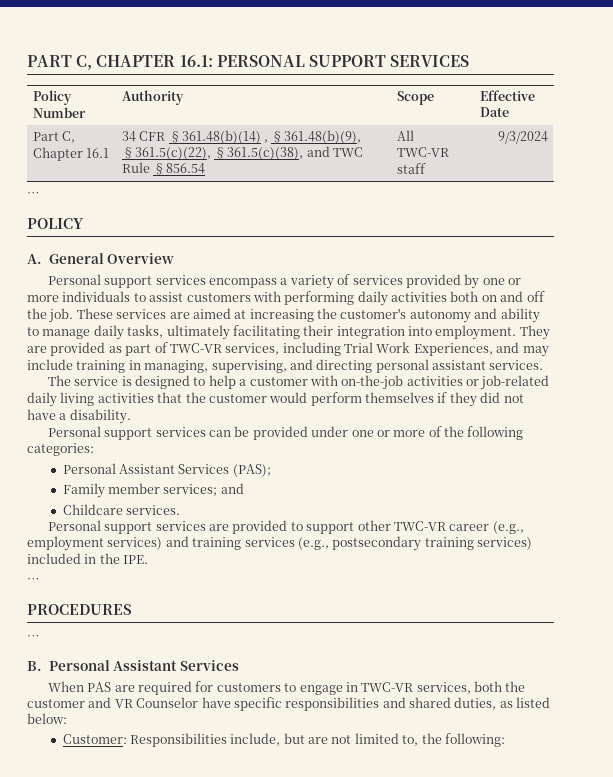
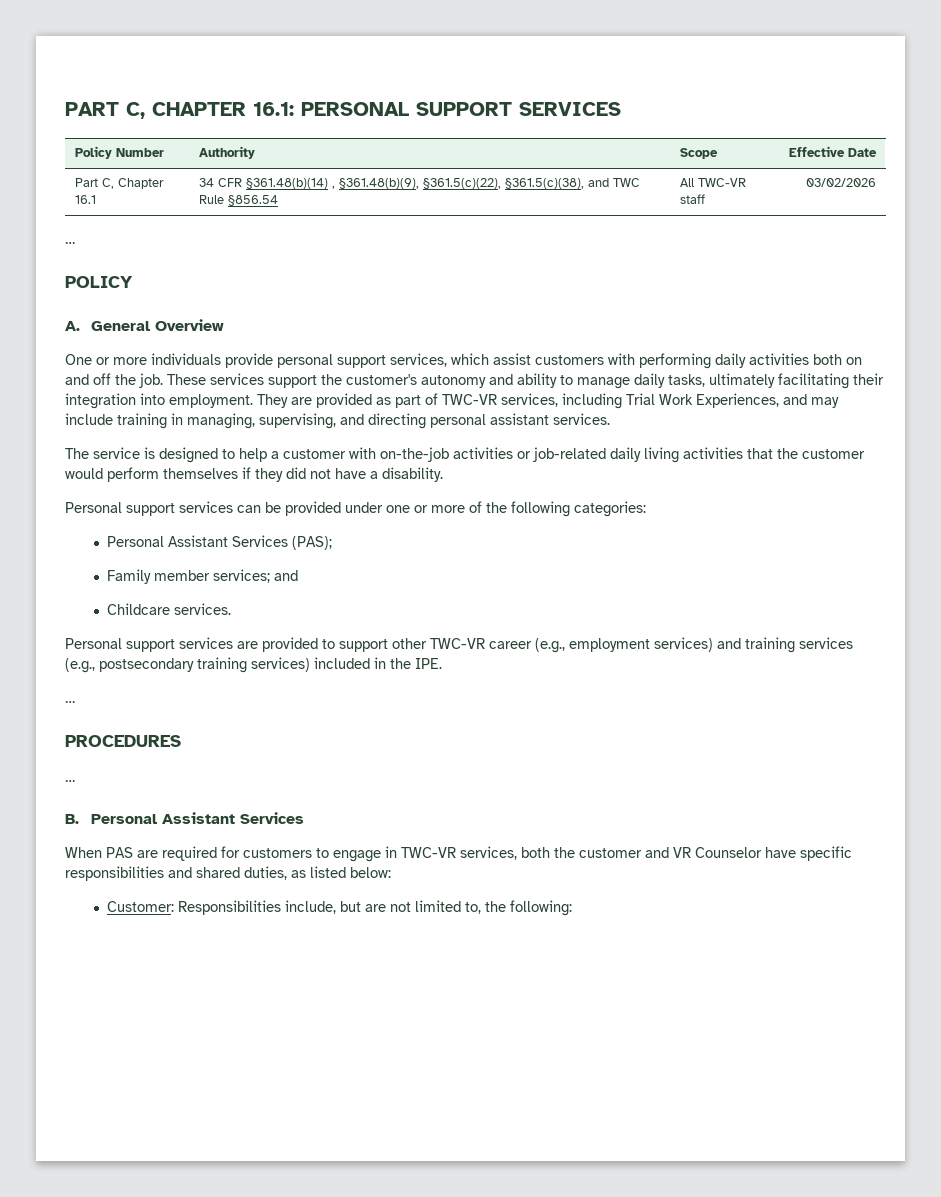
- Part C, Chapter 16.1 | 34 CFR §361.48(b)(14) , §361.48(b)(9), §361.5(c)(22), §361.5(c)(38), and TWC Rule §856.54 | All TWC-VR staff | 9/3/2024
+ Part C, Chapter 16.1 | 34 CFR §361.48(b)(14) , §361.48(b)(9), §361.5(c)(22), §361.5(c)(38), and TWC Rule §856.54 | All TWC-VR staff | 03/02/2026
- Personal support services encompass a variety of services provided by one or more individuals to assist customers with performing daily activities both on and off the job.
+ One or more individuals provide personal support services, which assist customers with performing daily activities both on and off the job.
- These services are aimed at increasing the customer's autonomy and ability to manage daily tasks, ultimately facilitating their integration into employment.
+ These services support the customer's autonomy and ability to manage daily tasks, ultimately facilitating their integration into employment.

